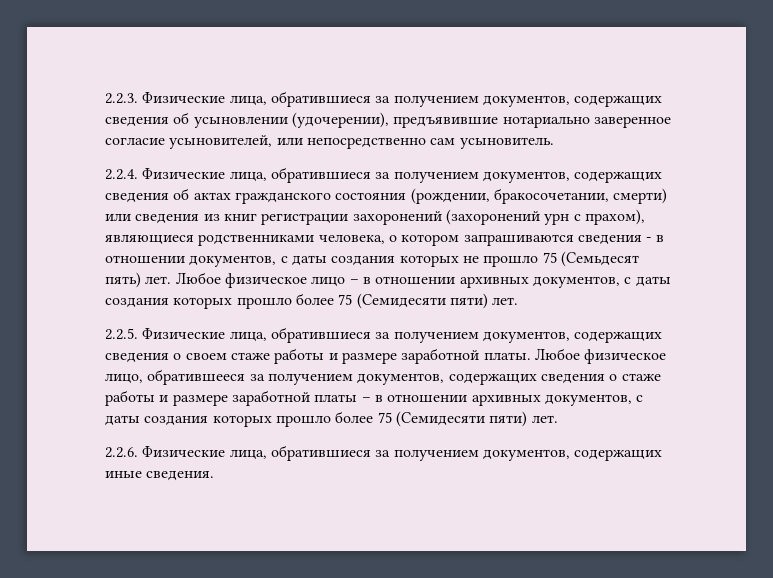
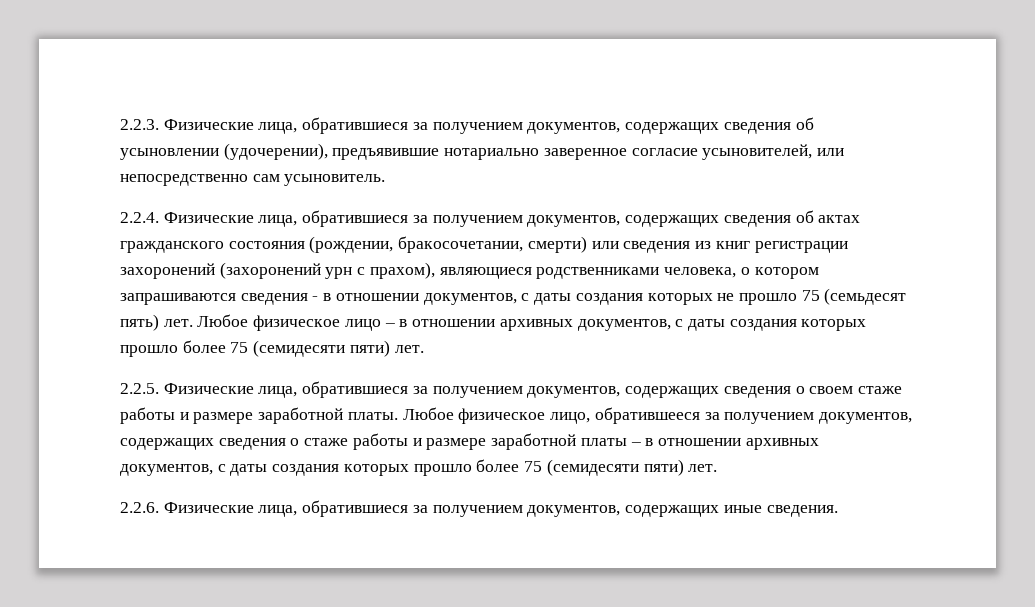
- 2.2.4. Физические лица, обратившиеся за получением документов, содержащих сведения об актах гражданского состояния (рождении, бракосочетании, смерти) или сведения из книг регистрации захоронений (захоронений урн с прахом), являющиеся родственниками человека, о котором запрашиваются сведения - в отношении документов, с даты создания которых не прошло 75 (Семьдесят пять) лет.
+ 2.2.4. Физические лица, обратившиеся за получением документов, содержащих сведения об актах гражданского состояния (рождении, бракосочетании, смерти) или сведения из книг регистрации захоронений (захоронений урн с прахом), являющиеся родственниками человека, о котором запрашиваются сведения - в отношении документов, с даты создания которых не прошло 75 (семьдесят пять) лет.
- Любое физическое лицо – в отношении архивных документов, с даты создания которых прошло более 75 (Семидесяти пяти) лет.
+ Любое физическое лицо – в отношении архивных документов, с даты создания которых прошло более 75 (семидесяти пяти) лет.
- Любое физическое лицо, обратившееся за получением документов, содержащих сведения о стаже работы и размере заработной платы – в отношении архивных документов, с даты создания которых прошло более 75 (Семидесяти пяти) лет.
+ Любое физическое лицо, обратившееся за получением документов, содержащих сведения о стаже работы и размере заработной платы – в отношении архивных документов, с даты создания которых прошло более 75 (семидесяти пяти) лет.

